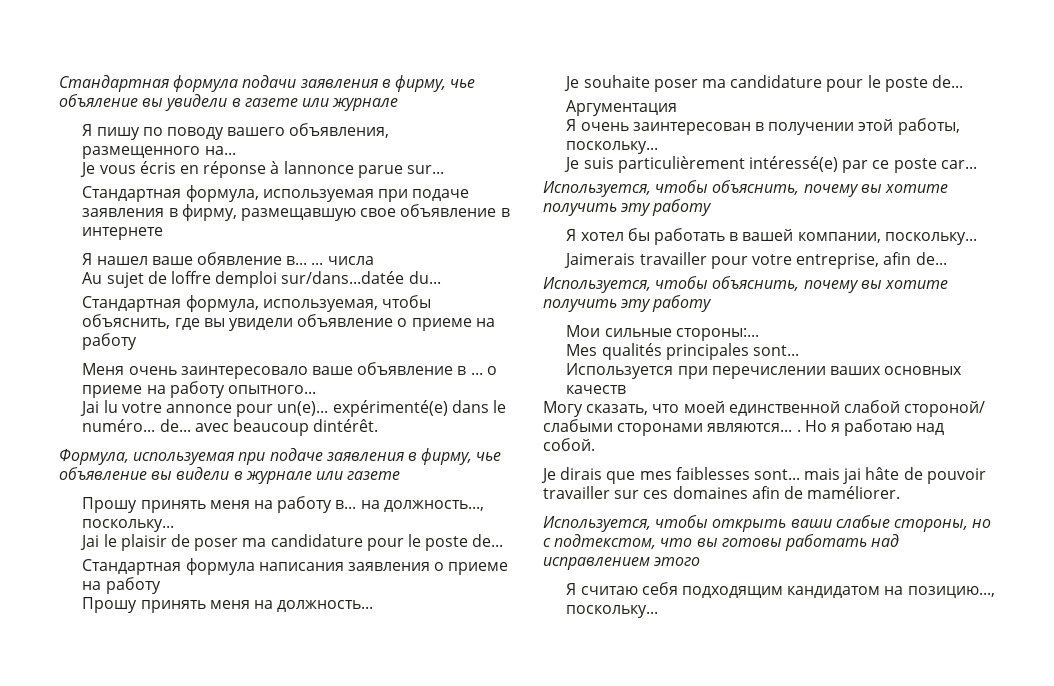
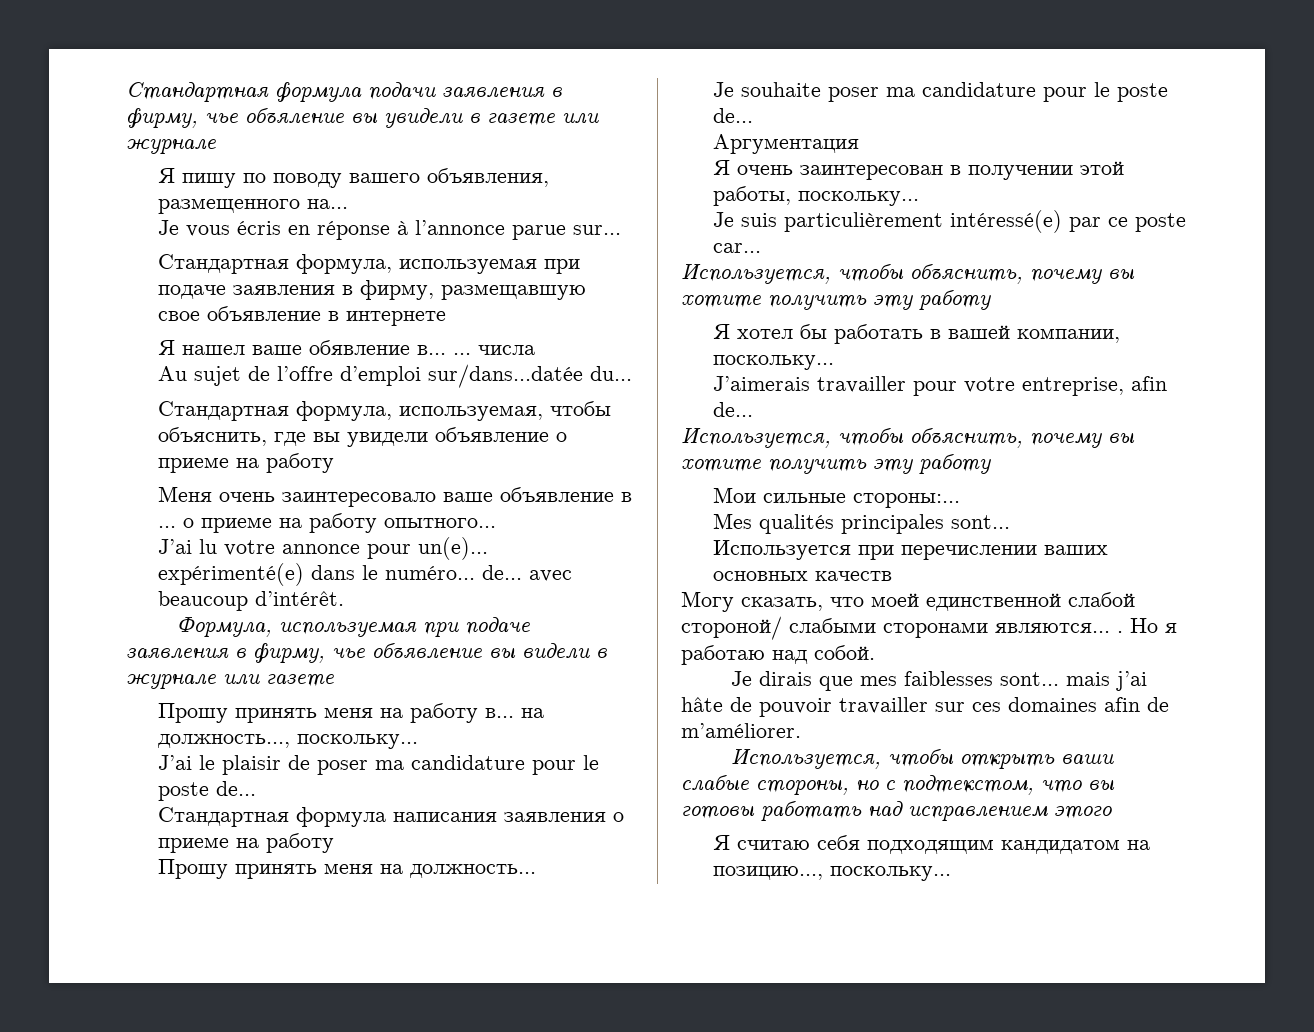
- Je vous écris en réponse à lannonce parue sur...
+ Je vous écris en réponse à l’annonce parue sur...
- Au sujet de loffre demploi sur/dans...datée du...
+ Au sujet de l’offre d’emploi sur/dans...datée du...
- Jai lu votre annonce pour un(e)... expérimenté(e) dans le numéro... de... avec beaucoup dintérêt.
+ J’ai lu votre annonce pour un(e)... expérimenté(e) dans le numéro... de... avec beaucoup d’intérêt.
- Jai le plaisir de poser ma candidature pour le poste de...
+ J’ai le plaisir de poser ma candidature pour le poste de...
- Jaimerais travailler pour votre entreprise, afin de...
+ J’aimerais travailler pour votre entreprise, afin de...
- Je dirais que mes faiblesses sont... mais jai hâte de pouvoir travailler sur ces domaines afin de maméliorer.
+ Je dirais que mes faiblesses sont... mais j’ai hâte de pouvoir travailler sur ces domaines afin de m’améliorer.

